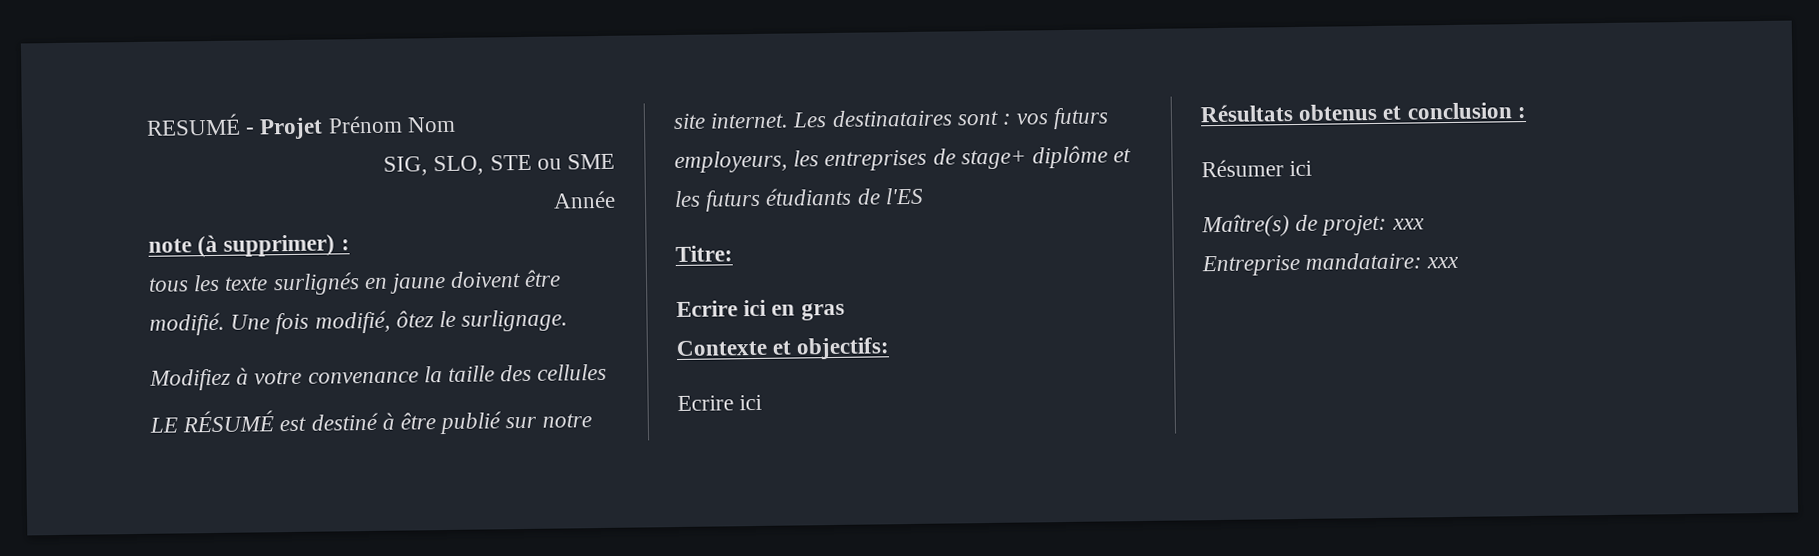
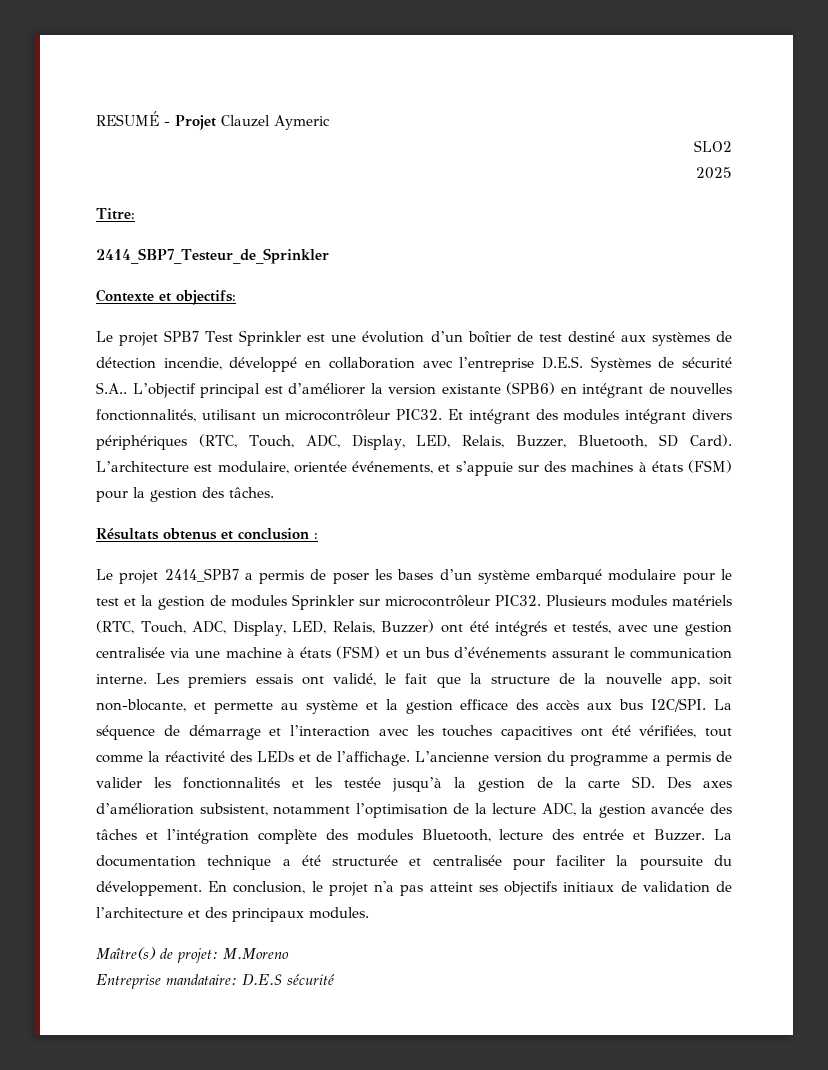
- RESUMÉ - Projet Prénom Nom
- SIG, SLO, STE ou SME
- Année
- note (à supprimer) :
- tous les texte surlignés en jaune doivent être modifié. Une fois modifié, ôtez le surlignage.
- Modifiez à votre convenance la taille des cellules
- LE RÉSUMÉ est destiné à être publié sur notre site internet. Les destinataires sont : vos futurs employeurs, les entreprises de stage+ diplôme et les futurs étudiants de l'ES
+ RESUMÉ - Projet Clauzel Aymeric
+ SLO2
+ 2025
  Titre:
- Ecrire ici en gras
+ 2414_SBP7_Testeur_de_Sprinkler
  Contexte et objectifs:
- Ecrire ici
+ Le projet SPB7 Test Sprinkler est une évolution d’un boîtier de test destiné aux systèmes de détection incendie, développé en collaboration avec l’entreprise D.E.S. Systèmes de sécurité S.A.. L’objectif principal est d’améliorer la version existante (SPB6) en intégrant de nouvelles fonctionnalités, utilisant un microcontrôleur PIC32. Et intégrant des modules intégrant divers périphériques (RTC, Touch, ADC, Display, LED, Relais, Buzzer, Bluetooth, SD Card). L’architecture est modulaire, orientée événements, et s’appuie sur des machines à états (FSM) pour la gestion des tâches.
- Résumer ici
+ Le projet 2414_SPB7 a permis de poser les bases d’un système embarqué modulaire pour le test et la gestion de modules Sprinkler sur microcontrôleur PIC32. Plusieurs modules matériels (RTC, Touch, ADC, Display, LED, Relais, Buzzer) ont été intégrés et testés, avec une gestion centralisée via une machine à états (FSM) et un bus d’événements assurant le communication interne. Les premiers essais ont validé, le fait que la structure de la nouvelle app, soit non-blocante, et permette au système et la gestion efficace des accès aux bus I2C/SPI. La séquence de démarrage et l’interaction avec les touches capacitives ont été vérifiées, tout comme la réactivité des LEDs et de l’affichage. L’ancienne version du programme a permis de valider les fonctionnalités et les testée jusqu’à la gestion de la carte SD. Des axes d’amélioration subsistent, notamment l’optimisation de la lecture ADC, la gestion avancée des tâches et l’intégration complète des modules Bluetooth, lecture des entrée et Buzzer. La documentation technique a été structurée et centralisée pour faciliter la poursuite du développement. En conclusion, le projet n'a pas atteint ses objectifs initiaux de validation de l’architecture et des principaux modules.
- Maître(s) de projet: xxx
+ Maître(s) de projet: M.Moreno
- Entreprise mandataire: xxx
+ Entreprise mandataire: D.E.S sécurité

